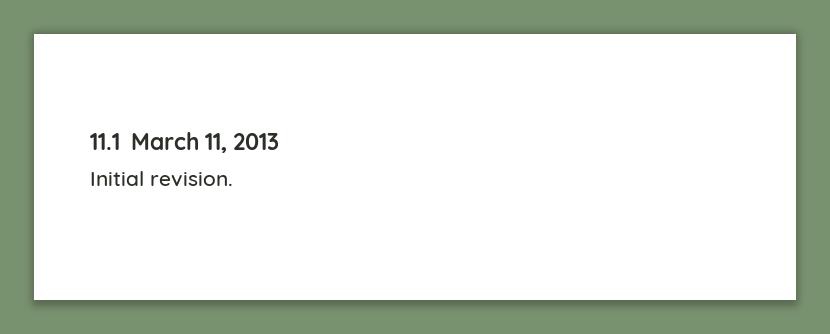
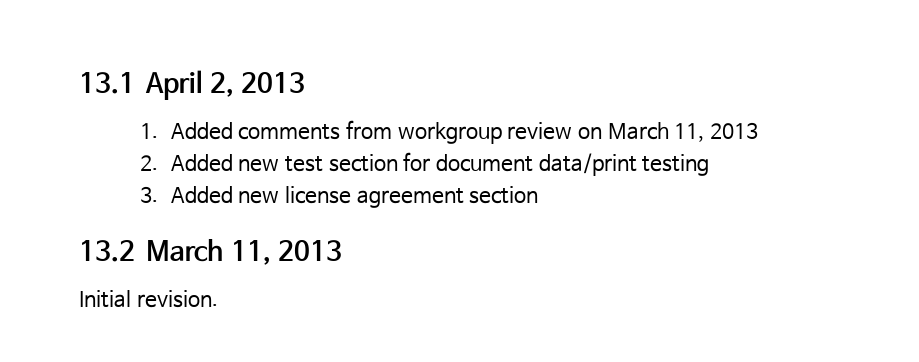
- 11.1 March 11, 2013
+ 13.1 April 2, 2013
+ 1. Added comments from workgroup review on March 11, 2013
+ 2. Added new test section for document data/print testing
+ 3. Added new license agreement section
+ 13.2 March 11, 2013

